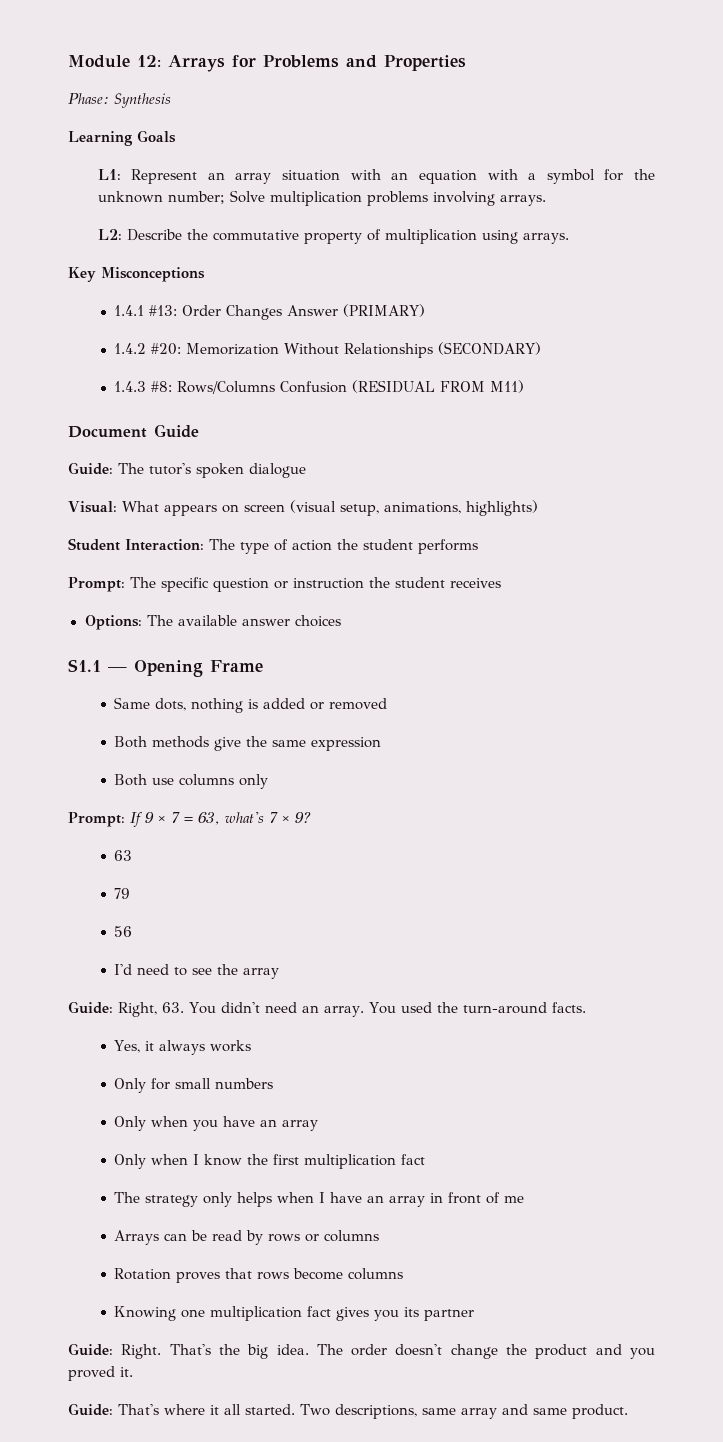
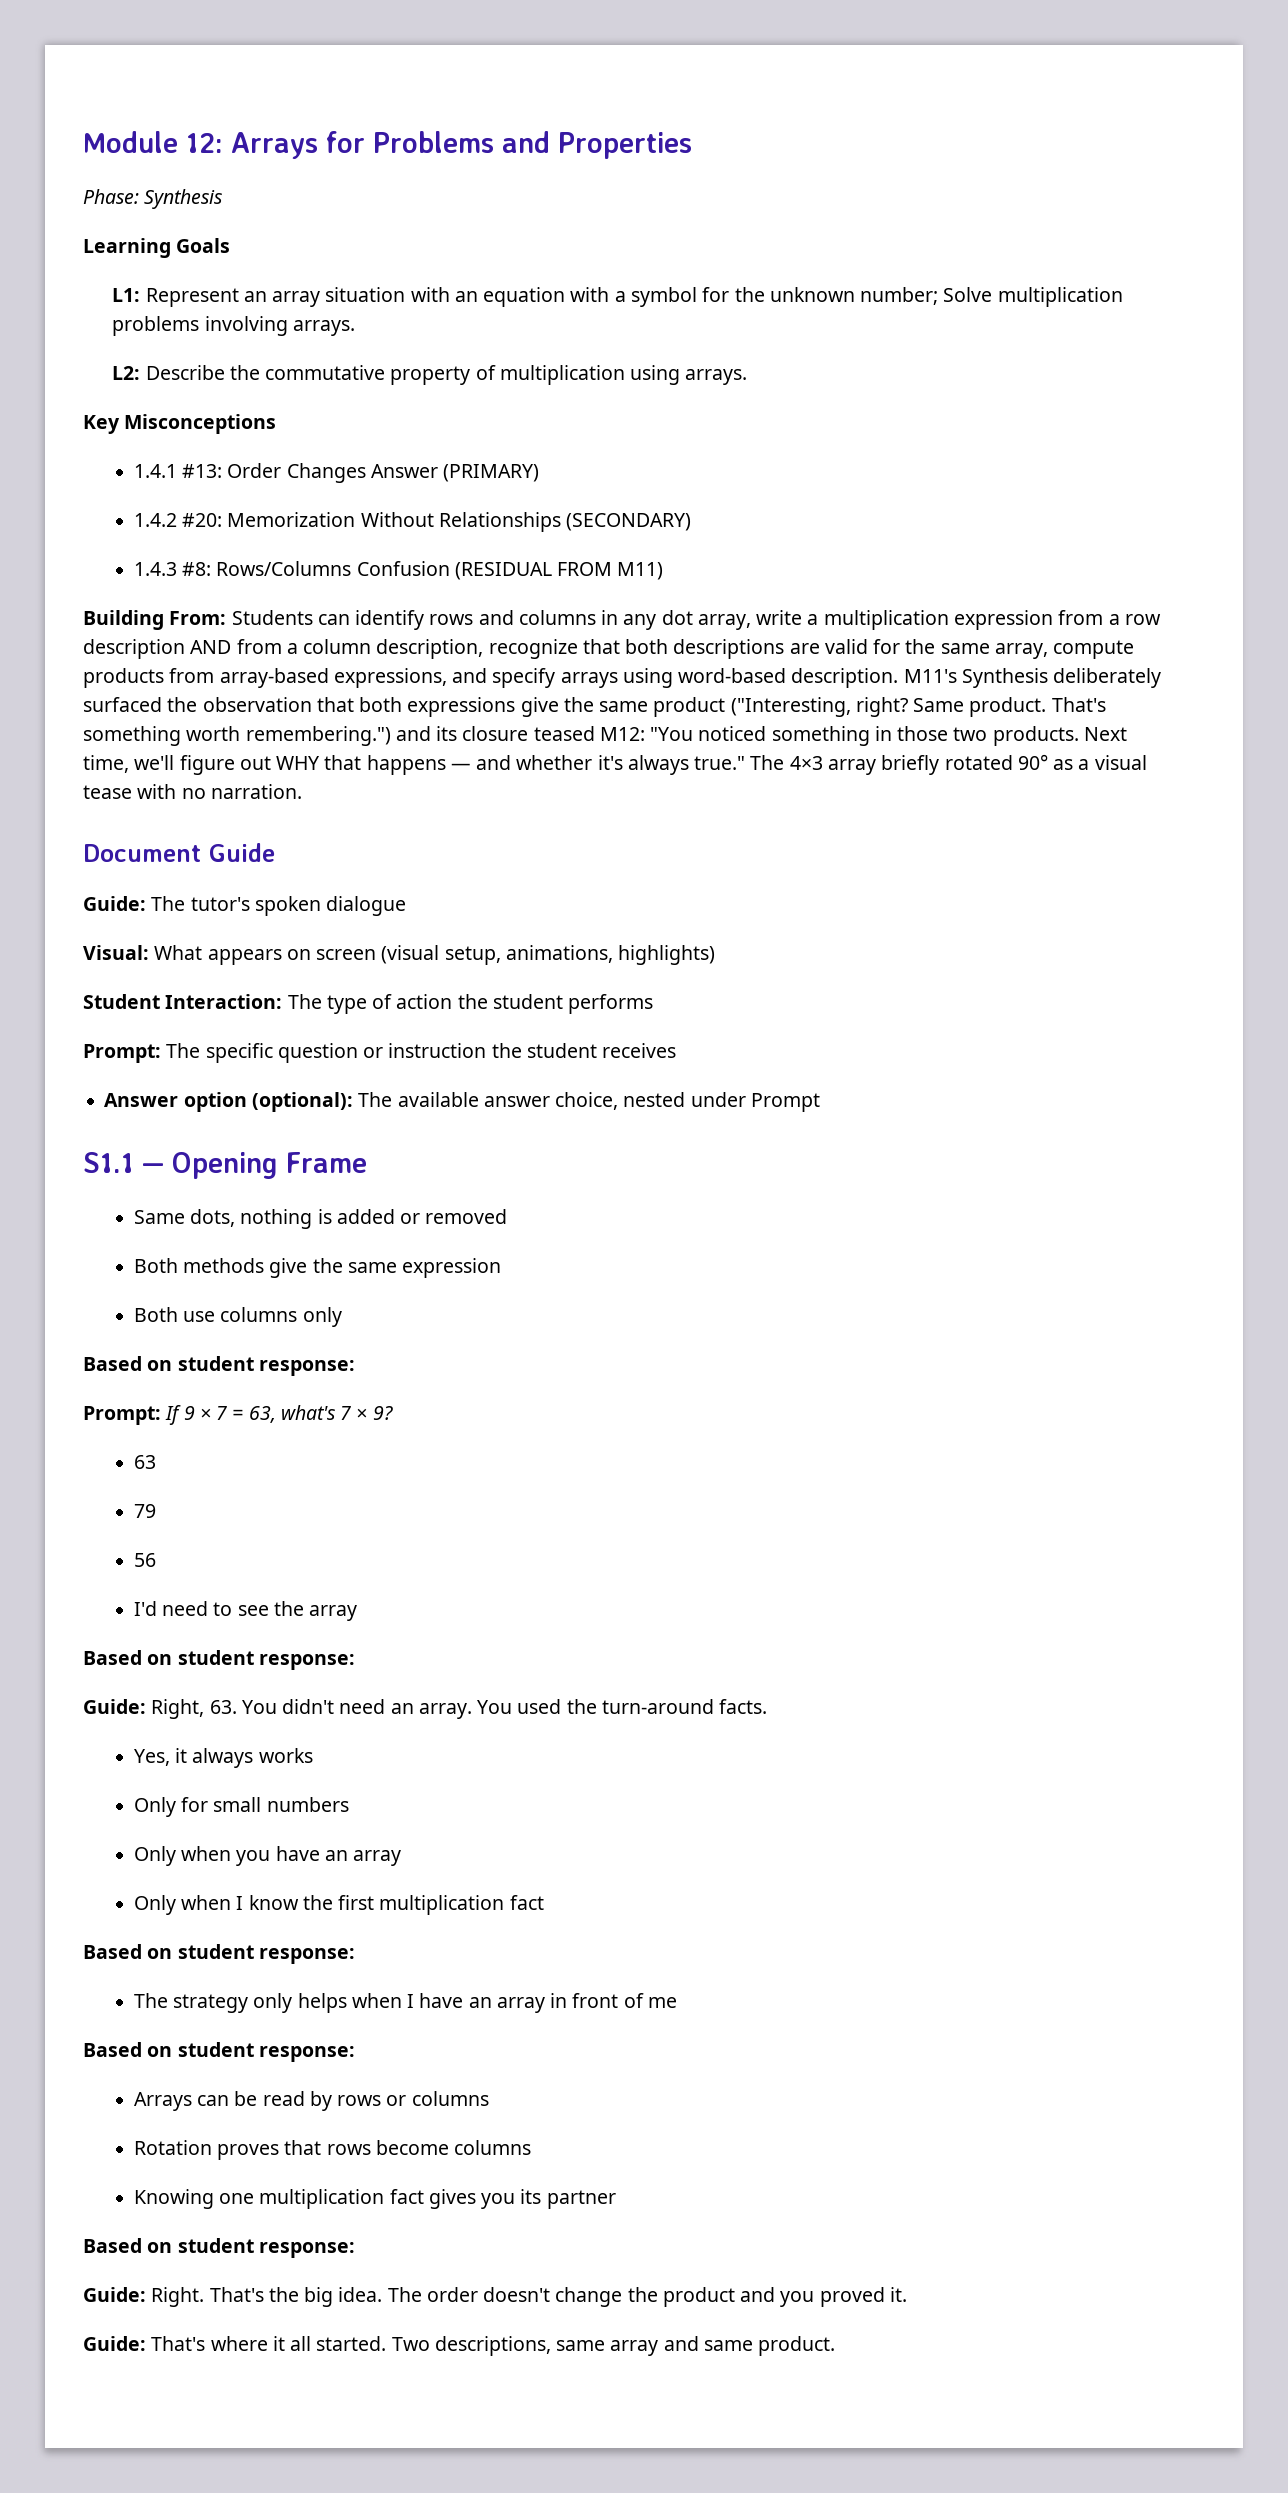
+ Building From: Students can identify rows and columns in any dot array, write a multiplication expression from a row description AND from a column description, recognize that both descriptions are valid for the same array, compute products from array-based expressions, and specify arrays using word-based description. M11's Synthesis deliberately surfaced the observation that both expressions give the same product ("Interesting, right? Same product. That's something worth remembering.") and its closure teased M12: "You noticed something in those two products. Next time, we'll figure out WHY that happens — and whether it's always true." The 4×3 array briefly rotated 90° as a visual tease with no narration.
- Options: The available answer choices
+ Answer option (optional): The available answer choice, nested under Prompt
  Both use columns only
+ Based on student response:
  I'd need to see the array
+ Based on student response:
  Only when I know the first multiplication fact
+ Based on student response:
  The strategy only helps when I have an array in front of me
+ Based on student response:
  Knowing one multiplication fact gives you its partner
+ Based on student response:

